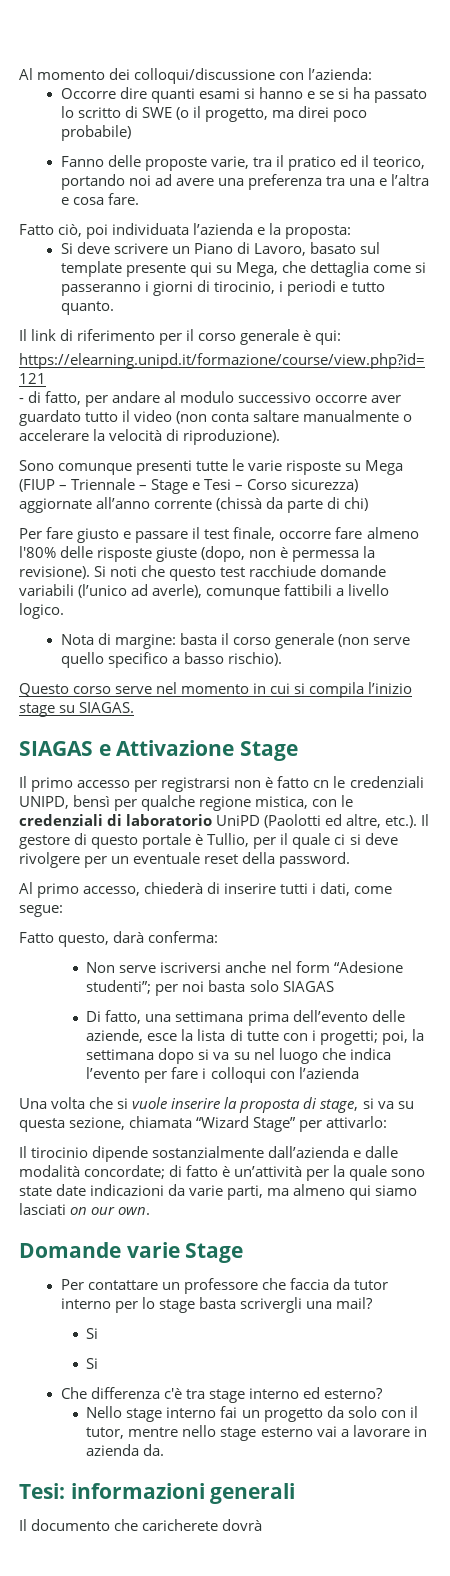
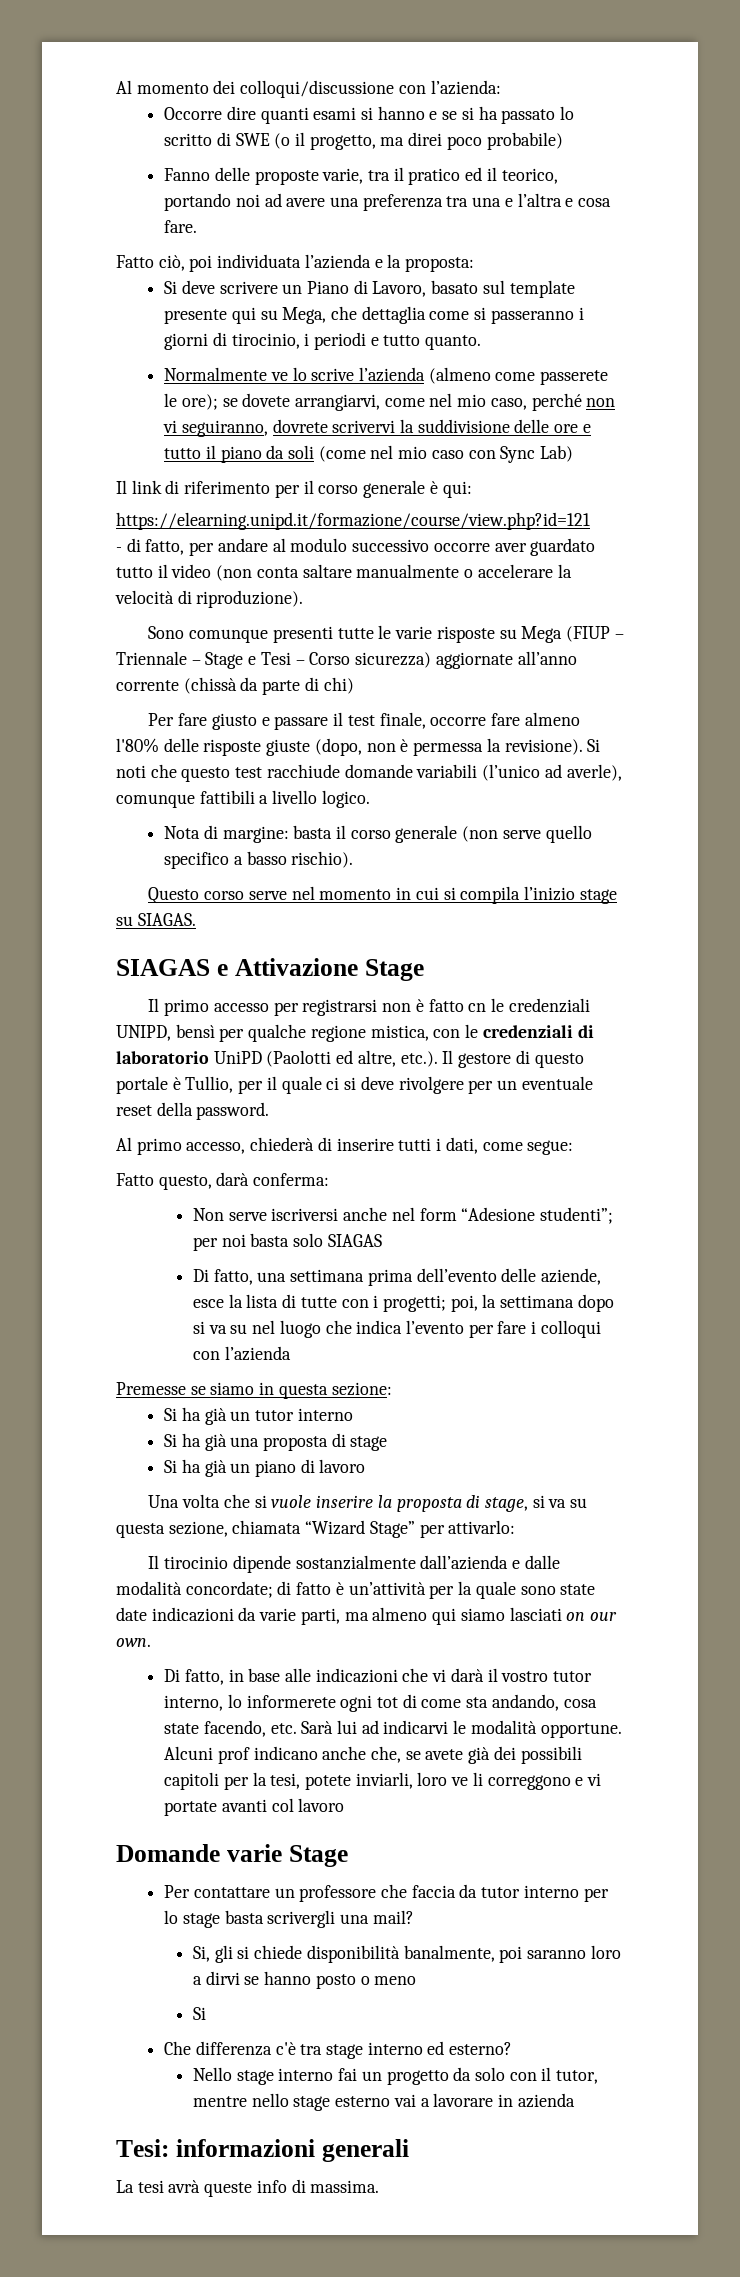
+ Normalmente ve lo scrive l’azienda (almeno come passerete le ore); se dovete arrangiarvi, come nel mio caso, perché non vi seguiranno, dovrete scrivervi la suddivisione delle ore e tutto il piano da soli (come nel mio caso con Sync Lab)
+ Premesse se siamo in questa sezione:
+ Si ha già un tutor interno
+ Si ha già una proposta di stage
+ Si ha già un piano di lavoro
+ Di fatto, in base alle indicazioni che vi darà il vostro tutor interno, lo informerete ogni tot di come sta andando, cosa state facendo, etc. Sarà lui ad indicarvi le modalità opportune. Alcuni prof indicano anche che, se avete già dei possibili capitoli per la tesi, potete inviarli, loro ve li correggono e vi portate avanti col lavoro
  Per contattare un professore che faccia da tutor interno per lo stage basta scrivergli una mail?
- Si
+ Si, gli si chiede disponibilità banalmente, poi saranno loro a dirvi se hanno posto o meno
- Nello stage interno fai un progetto da solo con il tutor, mentre nello stage esterno vai a lavorare in azienda da.
+ Nello stage interno fai un progetto da solo con il tutor, mentre nello stage esterno vai a lavorare in azienda
- Il documento che caricherete dovrà
+ La tesi avrà queste info di massima.

